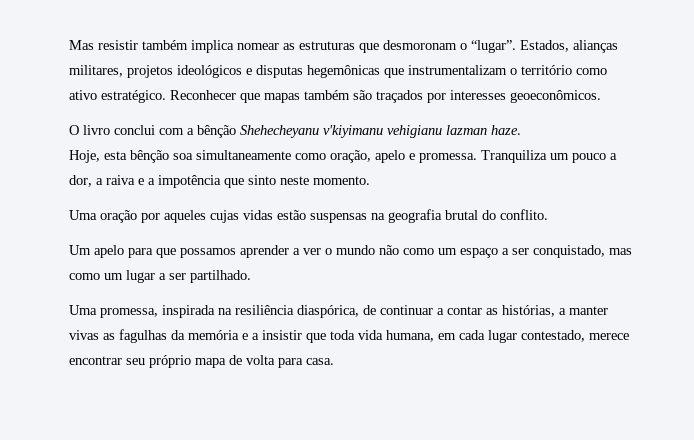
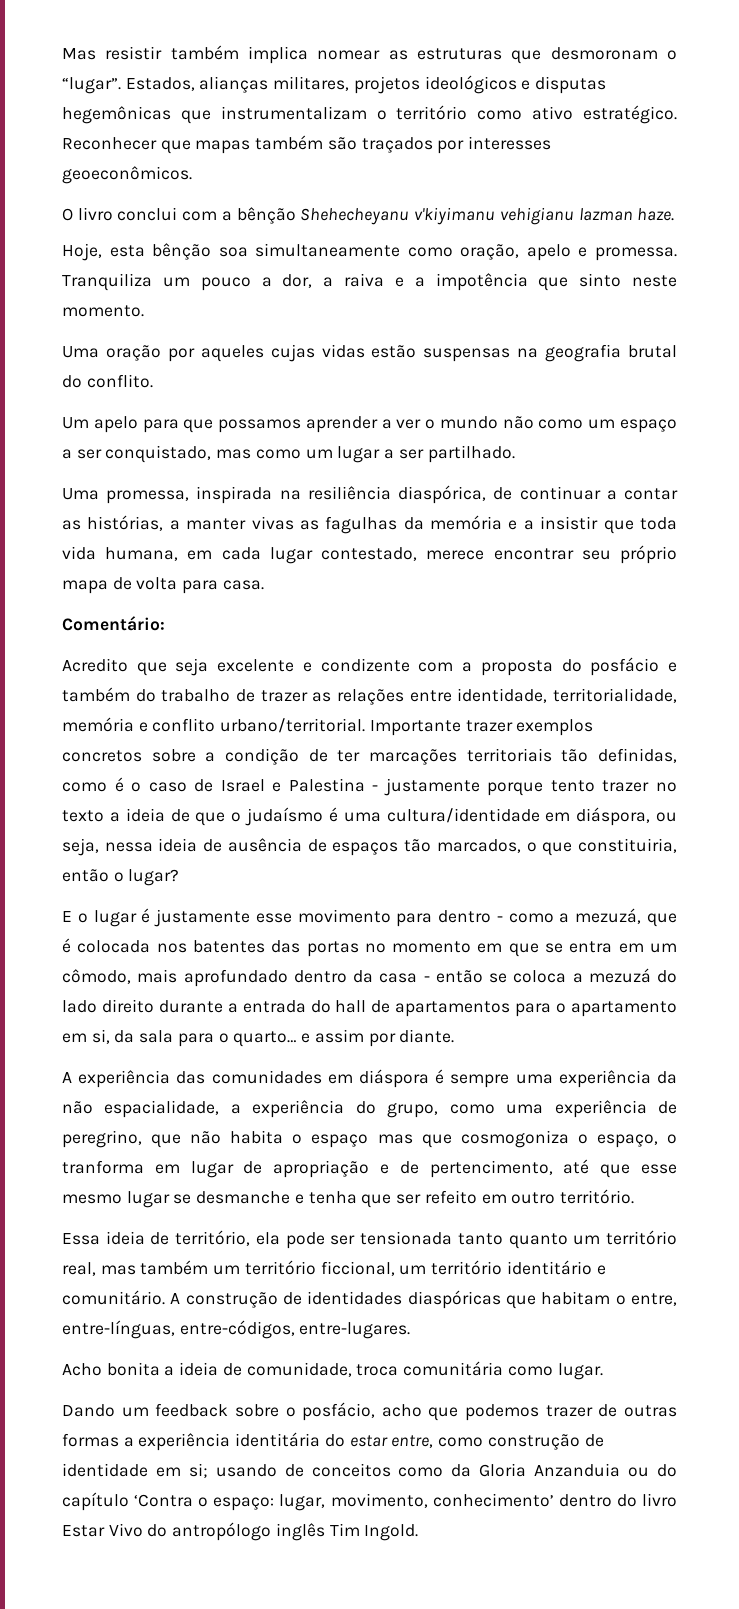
+ Comentário:
+ Acredito que seja excelente e condizente com a proposta do posfácio e também do trabalho de trazer as relações entre identidade, territorialidade, memória e conflito urbano/territorial. Importante trazer exemplos concretos sobre a condição de ter marcações territoriais tão definidas, como é o caso de Israel e Palestina - justamente porque tento trazer no texto a ideia de que o judaísmo é uma cultura/identidade em diáspora, ou seja, nessa ideia de ausência de espaços tão marcados, o que constituiria, então o lugar?
+ E o lugar é justamente esse movimento para dentro - como a mezuzá, que é colocada nos batentes das portas no momento em que se entra em um cômodo, mais aprofundado dentro da casa - então se coloca a mezuzá do lado direito durante a entrada do hall de apartamentos para o apartamento em si, da sala para o quarto… e assim por diante.
+ A experiência das comunidades em diáspora é sempre uma experiência da não espacialidade, a experiência do grupo, como uma experiência de peregrino, que não habita o espaço mas que cosmogoniza o espaço, o tranforma em lugar de apropriação e de pertencimento, até que esse mesmo lugar se desmanche e tenha que ser refeito em outro território.
+ Essa ideia de território, ela pode ser tensionada tanto quanto um território real, mas também um território ficcional, um território identitário e comunitário. A construção de identidades diaspóricas que habitam o entre, entre-línguas, entre-códigos, entre-lugares.
+ Acho bonita a ideia de comunidade, troca comunitária como lugar.
+ Dando um feedback sobre o posfácio, acho que podemos trazer de outras formas a experiência identitária do estar entre, como construção de identidade em si; usando de conceitos como da Gloria Anzanduia ou do capítulo ‘Contra o espaço: lugar, movimento, conhecimento’ dentro do livro Estar Vivo do antropólogo inglês Tim Ingold.

